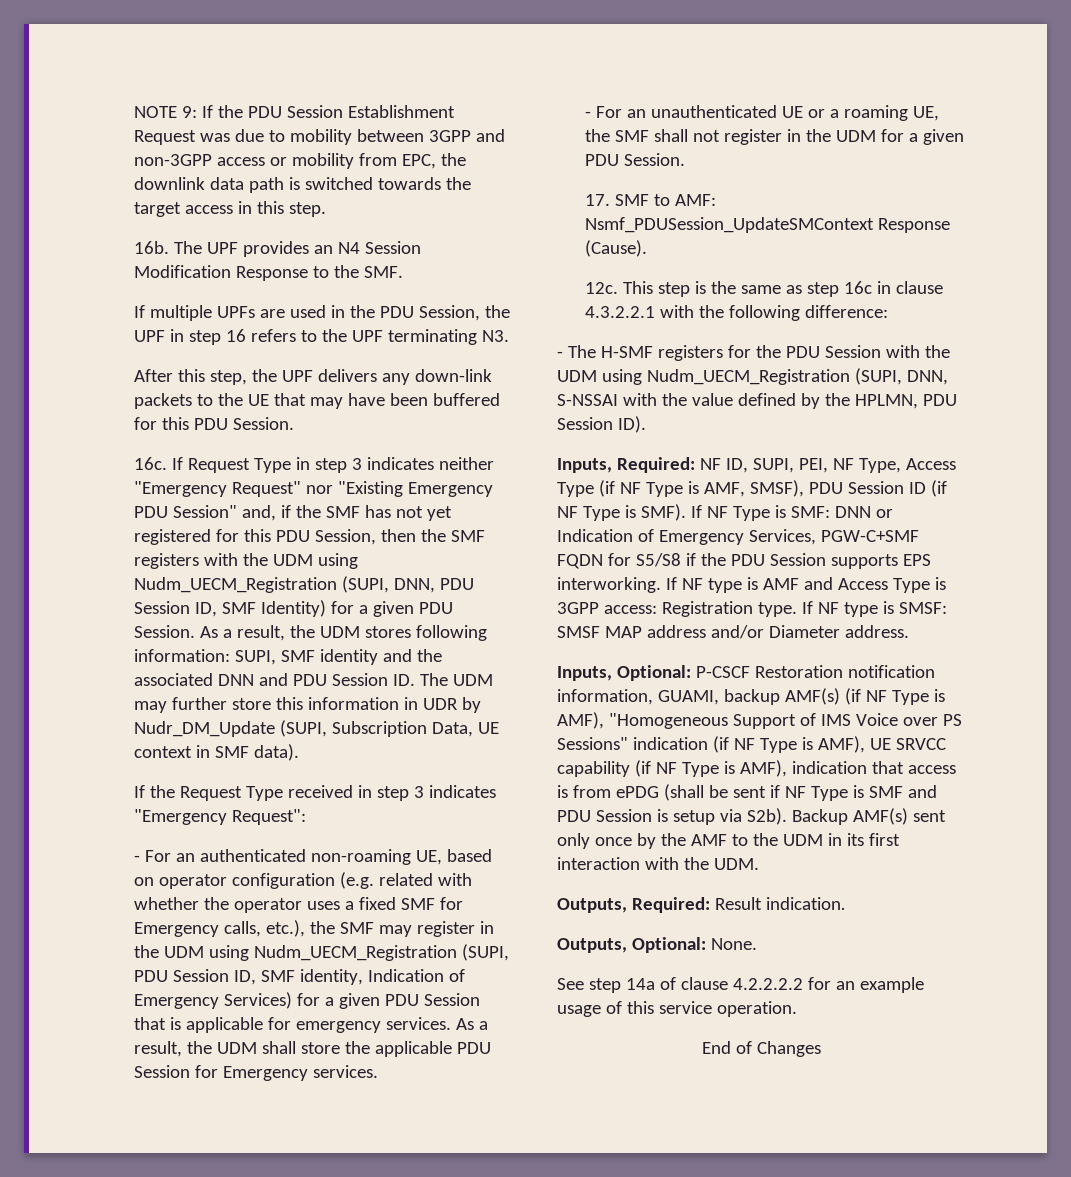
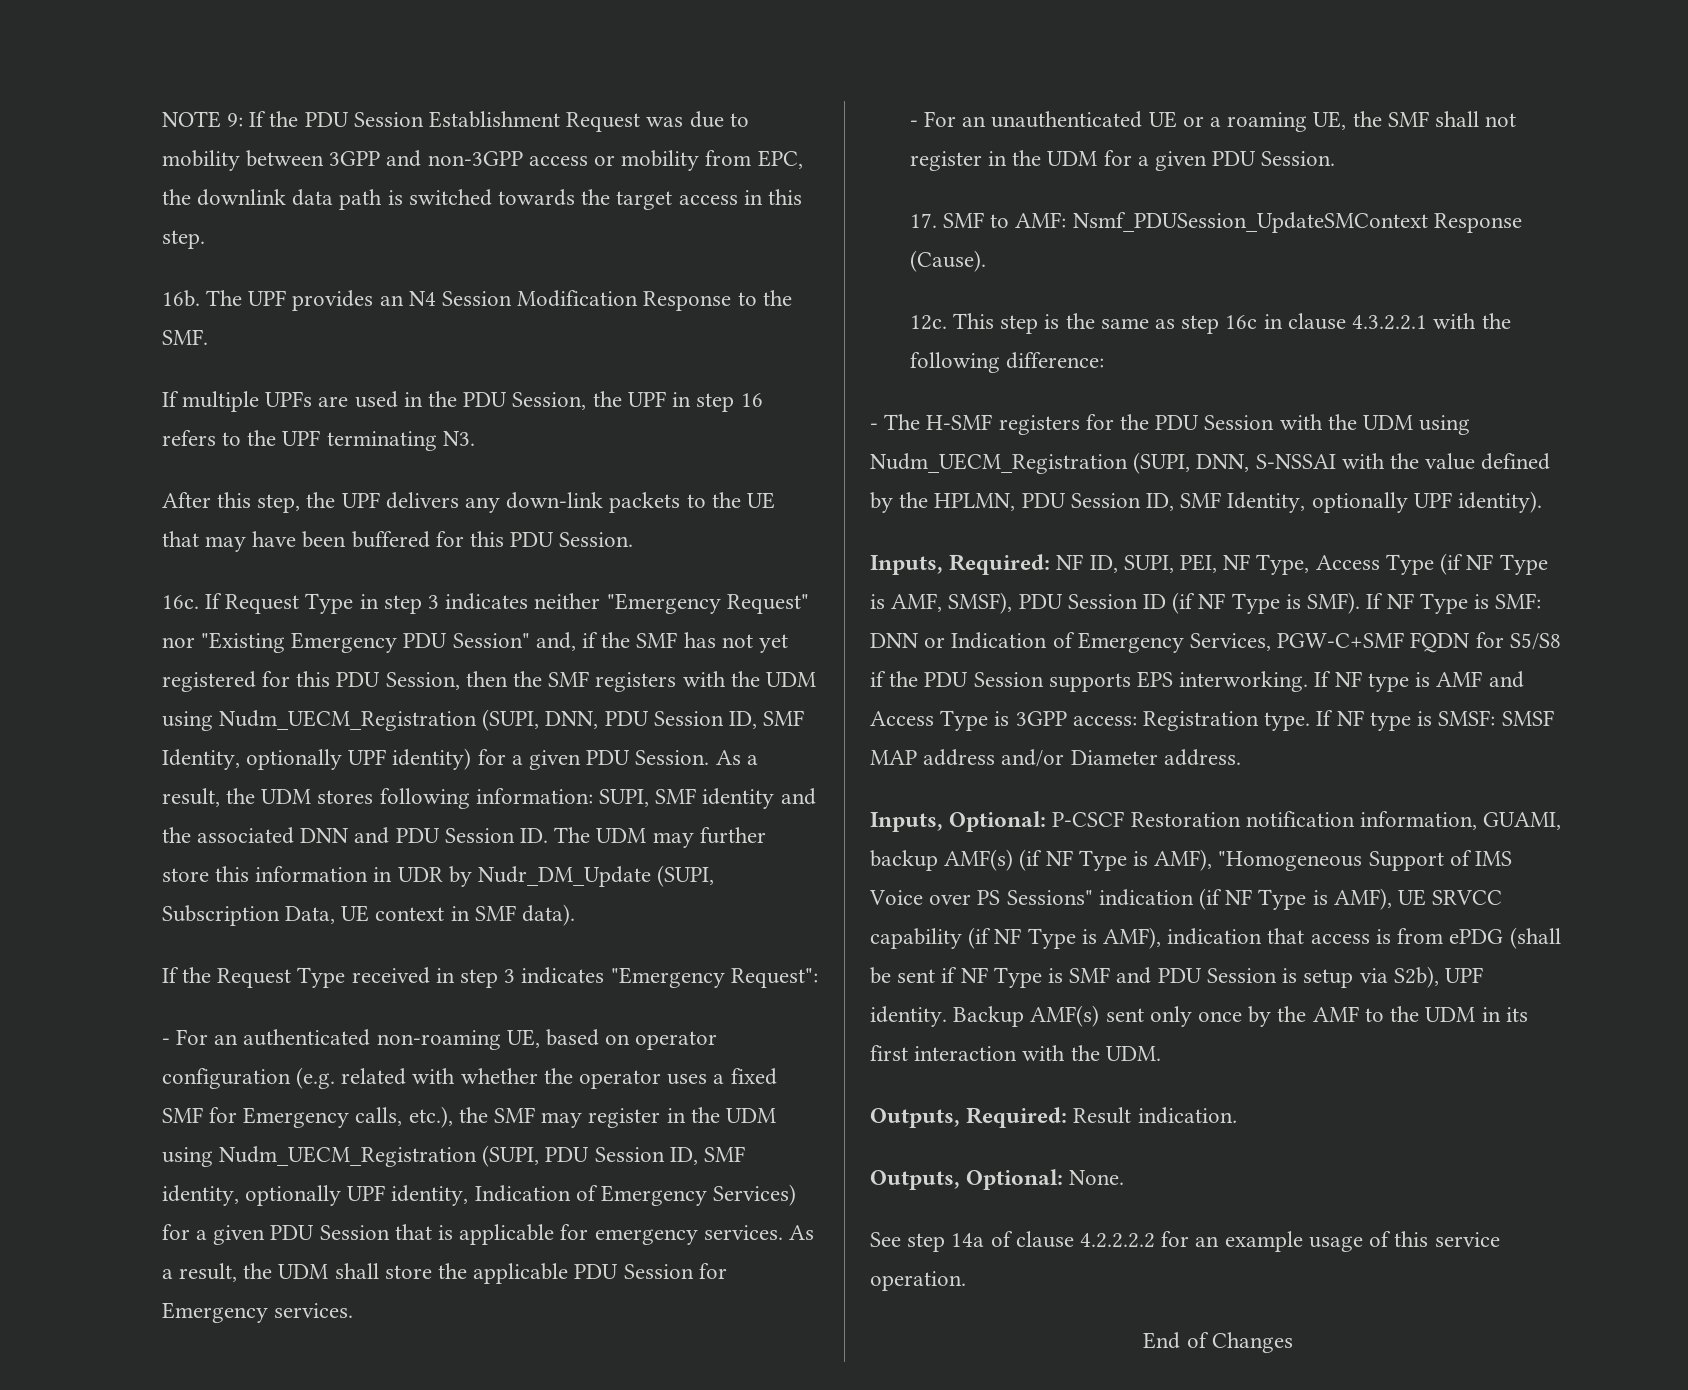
- If Request Type in step 3 indicates neither "Emergency Request" nor "Existing Emergency PDU Session" and, if the SMF has not yet registered for this PDU Session, then the SMF registers with the UDM using Nudm_UECM_Registration (SUPI, DNN, PDU Session ID, SMF Identity) for a given PDU Session.
+ If Request Type in step 3 indicates neither "Emergency Request" nor "Existing Emergency PDU Session" and, if the SMF has not yet registered for this PDU Session, then the SMF registers with the UDM using Nudm_UECM_Registration (SUPI, DNN, PDU Session ID, SMF Identity, optionally UPF identity) for a given PDU Session.
- - For an authenticated non-roaming UE, based on operator configuration (e.g. related with whether the operator uses a fixed SMF for Emergency calls, etc.), the SMF may register in the UDM using Nudm_UECM_Registration (SUPI, PDU Session ID, SMF identity, Indication of Emergency Services) for a given PDU Session that is applicable for emergency services.
+ - For an authenticated non-roaming UE, based on operator configuration (e.g. related with whether the operator uses a fixed SMF for Emergency calls, etc.), the SMF may register in the UDM using Nudm_UECM_Registration (SUPI, PDU Session ID, SMF identity, optionally UPF identity, Indication of Emergency Services) for a given PDU Session that is applicable for emergency services.
- - The H-SMF registers for the PDU Session with the UDM using Nudm_UECM_Registration (SUPI, DNN, S-NSSAI with the value defined by the HPLMN, PDU Session ID).
+ - The H-SMF registers for the PDU Session with the UDM using Nudm_UECM_Registration (SUPI, DNN, S-NSSAI with the value defined by the HPLMN, PDU Session ID, SMF Identity, optionally UPF identity).
- Inputs, Optional: P-CSCF Restoration notification information, GUAMI, backup AMF(s) (if NF Type is AMF), "Homogeneous Support of IMS Voice over PS Sessions" indication (if NF Type is AMF), UE SRVCC capability (if NF Type is AMF), indication that access is from ePDG (shall be sent if NF Type is SMF and PDU Session is setup via S2b).
+ Inputs, Optional: P-CSCF Restoration notification information, GUAMI, backup AMF(s) (if NF Type is AMF), "Homogeneous Support of IMS Voice over PS Sessions" indication (if NF Type is AMF), UE SRVCC capability (if NF Type is AMF), indication that access is from ePDG (shall be sent if NF Type is SMF and PDU Session is setup via S2b), UPF identity.

